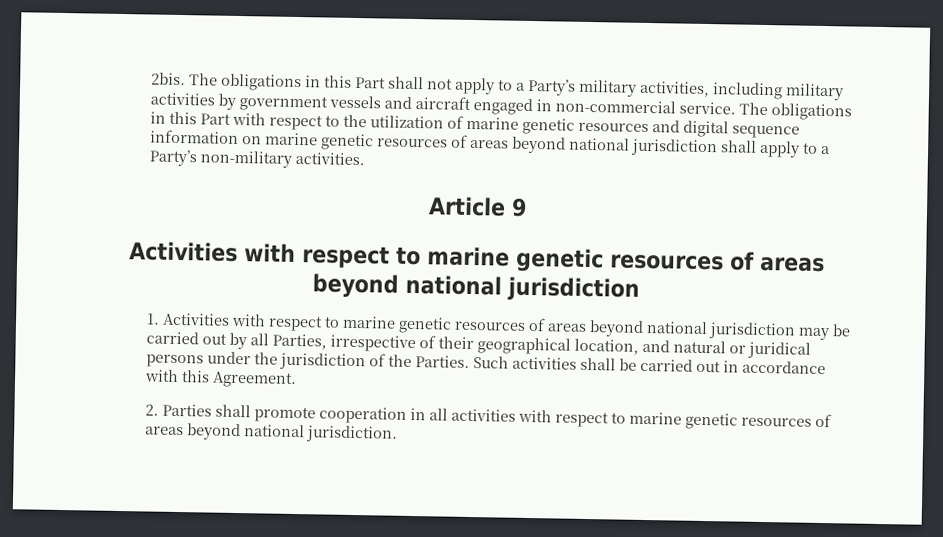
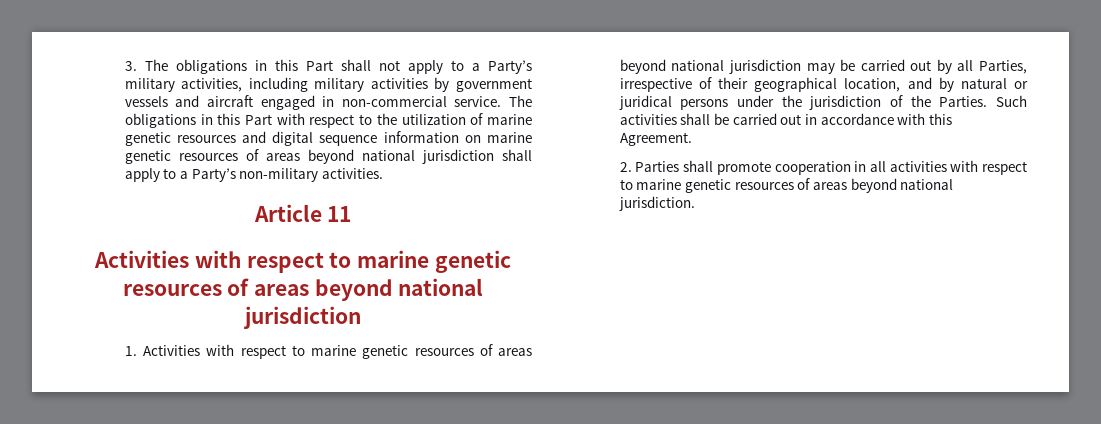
- 2bis. The obligations in this Part shall not apply to a Party’s military activities, including military activities by government vessels and aircraft engaged in non-commercial service.
+ 3. The obligations in this Part shall not apply to a Party’s military activities, including military activities by government vessels and aircraft engaged in non-commercial service.
- Article 9
+ Article 11
- 1. Activities with respect to marine genetic resources of areas beyond national jurisdiction may be carried out by all Parties, irrespective of their geographical location, and natural or juridical persons under the jurisdiction of the Parties.
+ 1. Activities with respect to marine genetic resources of areas beyond national jurisdiction may be carried out by all Parties, irrespective of their geographical location, and by natural or juridical persons under the jurisdiction of the Parties.

